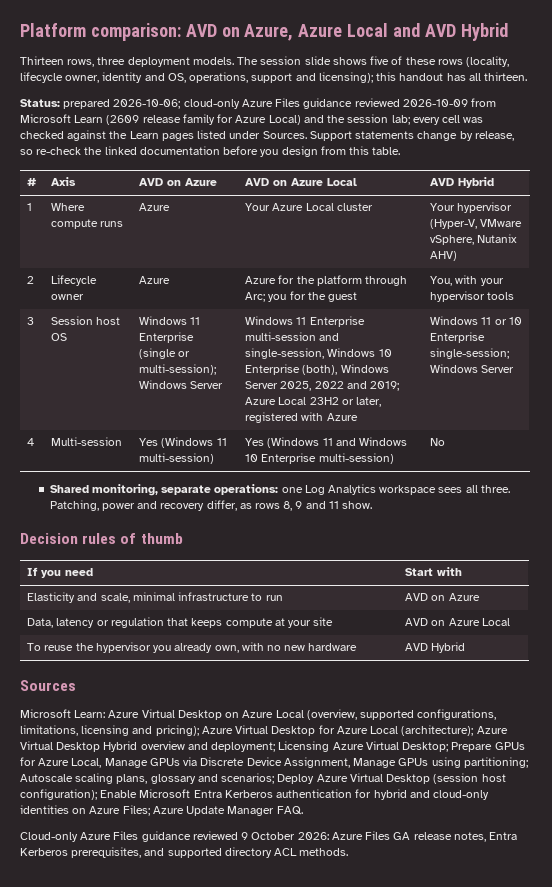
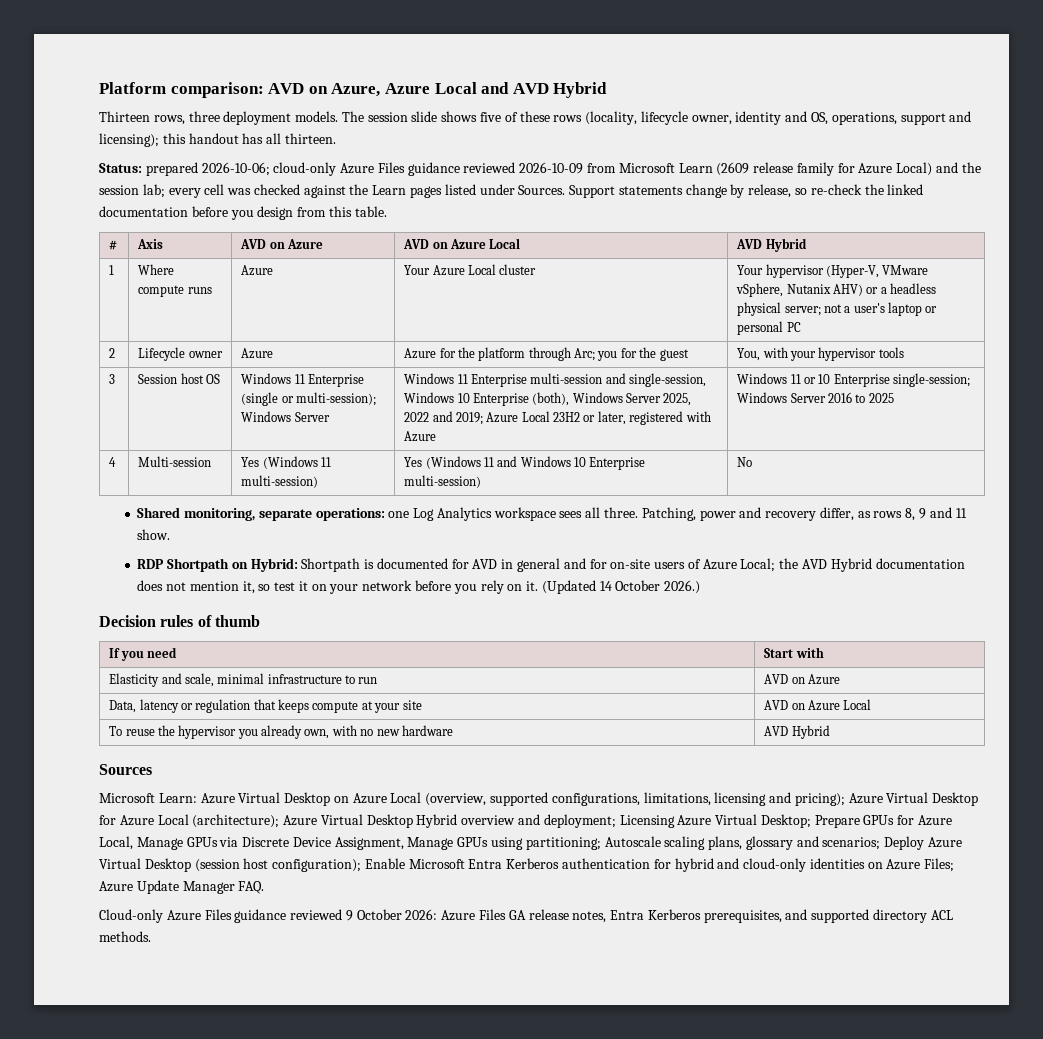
- 1 | Where compute runs | Azure | Your Azure Local cluster | Your hypervisor (Hyper-V, VMware vSphere, Nutanix AHV)
+ 1 | Where compute runs | Azure | Your Azure Local cluster | Your hypervisor (Hyper-V, VMware vSphere, Nutanix AHV) or a headless physical server; not a user's laptop or personal PC
- Windows 11 or 10 Enterprise single-session; Windows Server
+ Windows 11 or 10 Enterprise single-session; Windows Server 2016 to 2025
+ RDP Shortpath on Hybrid: Shortpath is documented for AVD in general and for on-site users of Azure Local; the AVD Hybrid documentation does not mention it, so test it on your network before you rely on it. (Updated 14 October 2026.)

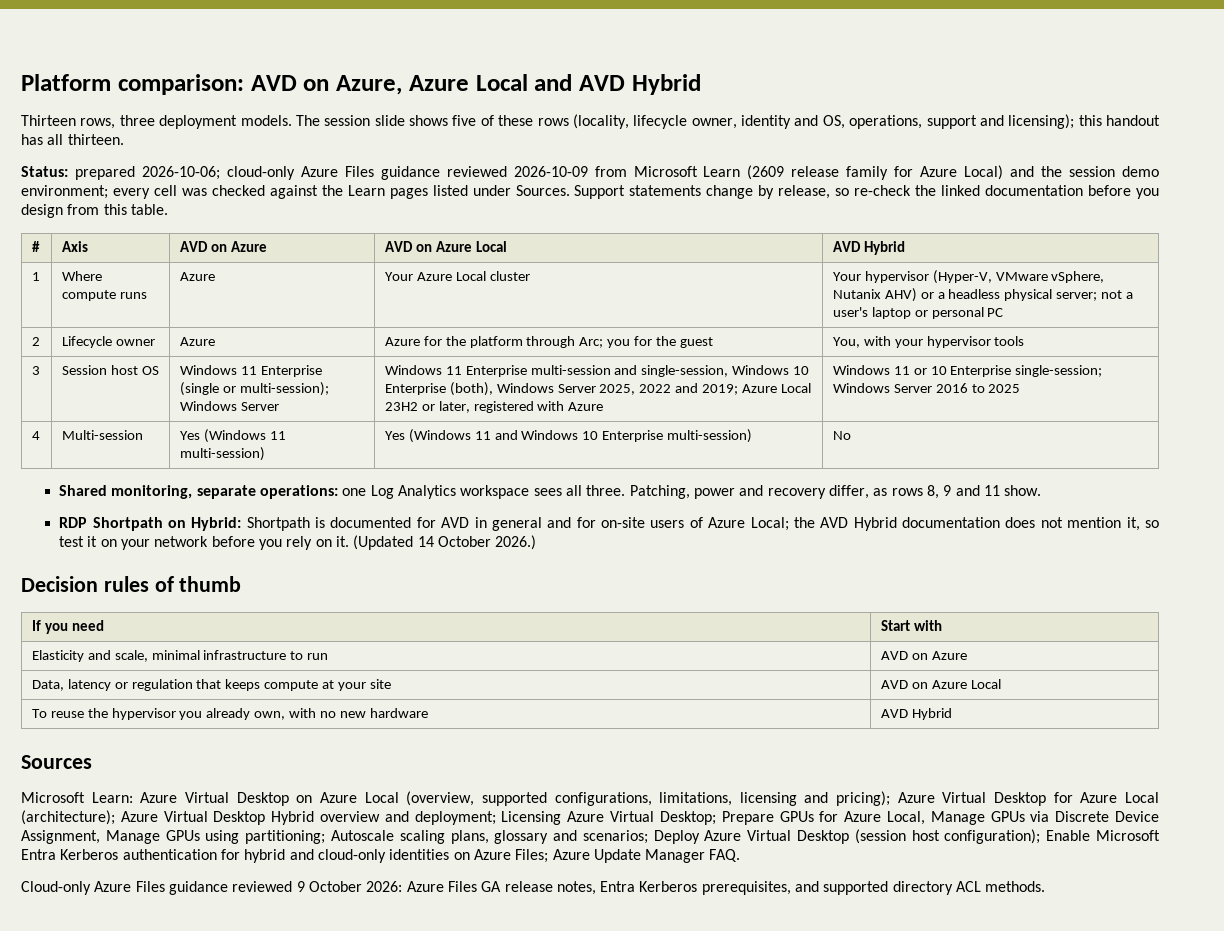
- Status: prepared 2026-10-06; cloud-only Azure Files guidance reviewed 2026-10-09 from Microsoft Learn (2609 release family for Azure Local) and the session lab; every cell was checked against the Learn pages listed under Sources.
+ Status: prepared 2026-10-06; cloud-only Azure Files guidance reviewed 2026-10-09 from Microsoft Learn (2609 release family for Azure Local) and the session demo environment; every cell was checked against the Learn pages listed under Sources.

